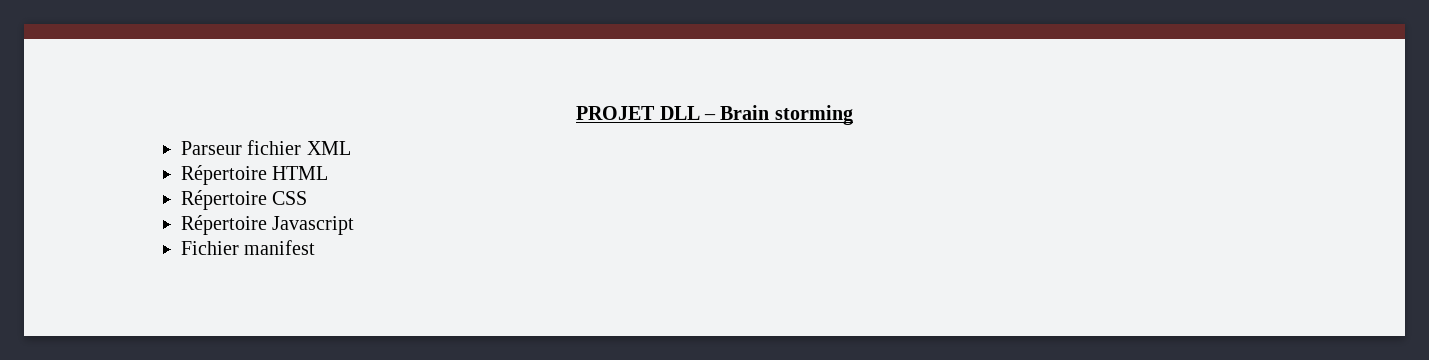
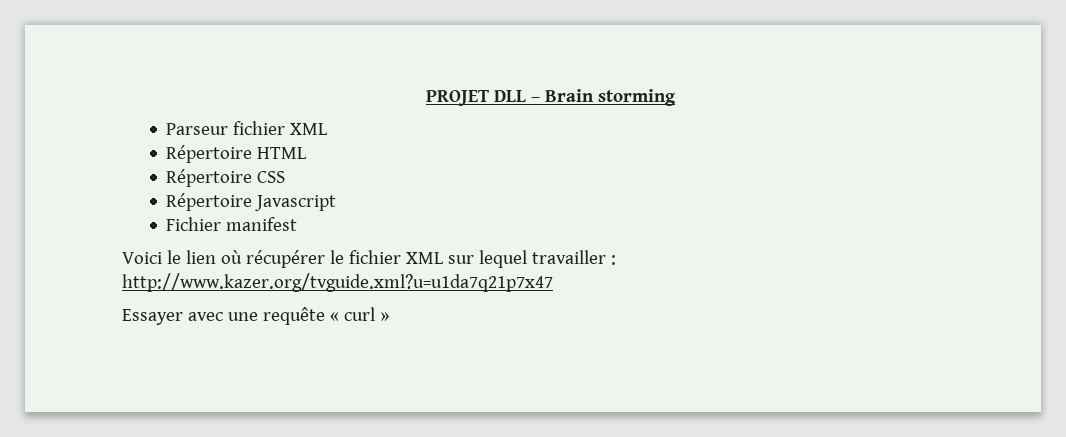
+ Voici le lien où récupérer le fichier XML sur lequel travailler : http://www.kazer.org/tvguide.xml?u=u1da7q21p7x47
+ Essayer avec une requête « curl »

